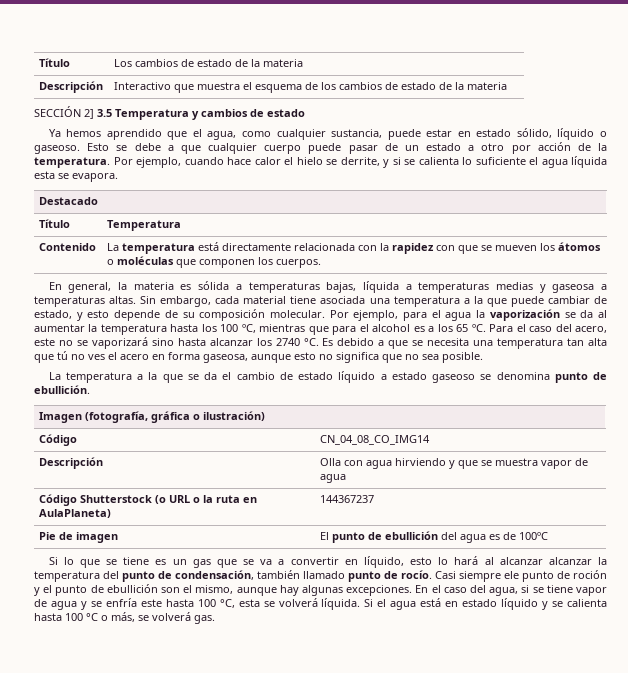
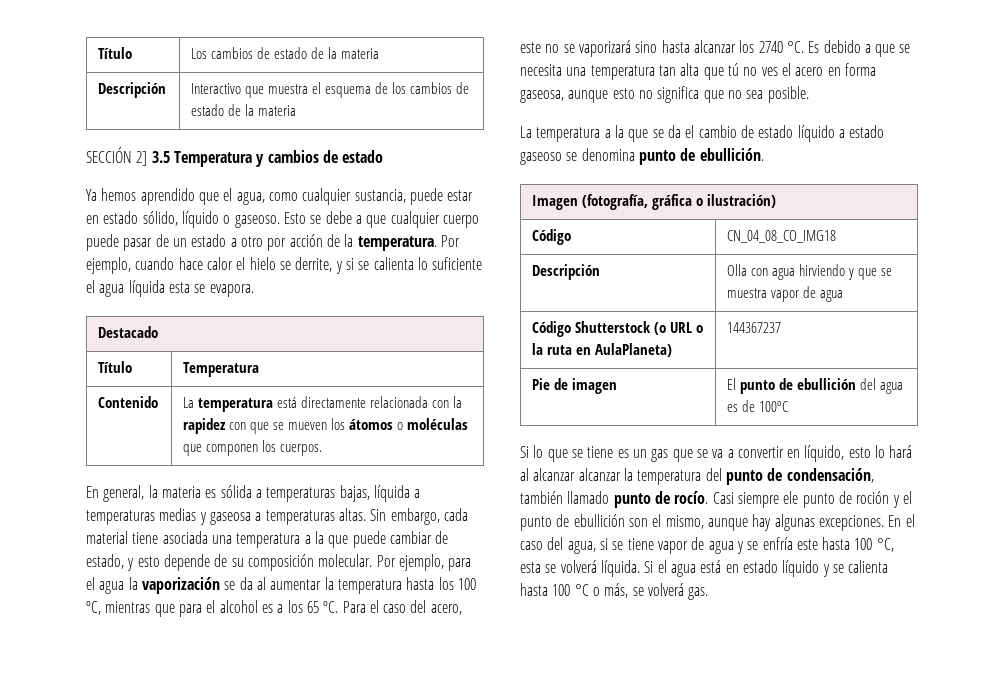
- Código | CN_04_08_CO_IMG14
+ Código | CN_04_08_CO_IMG18

